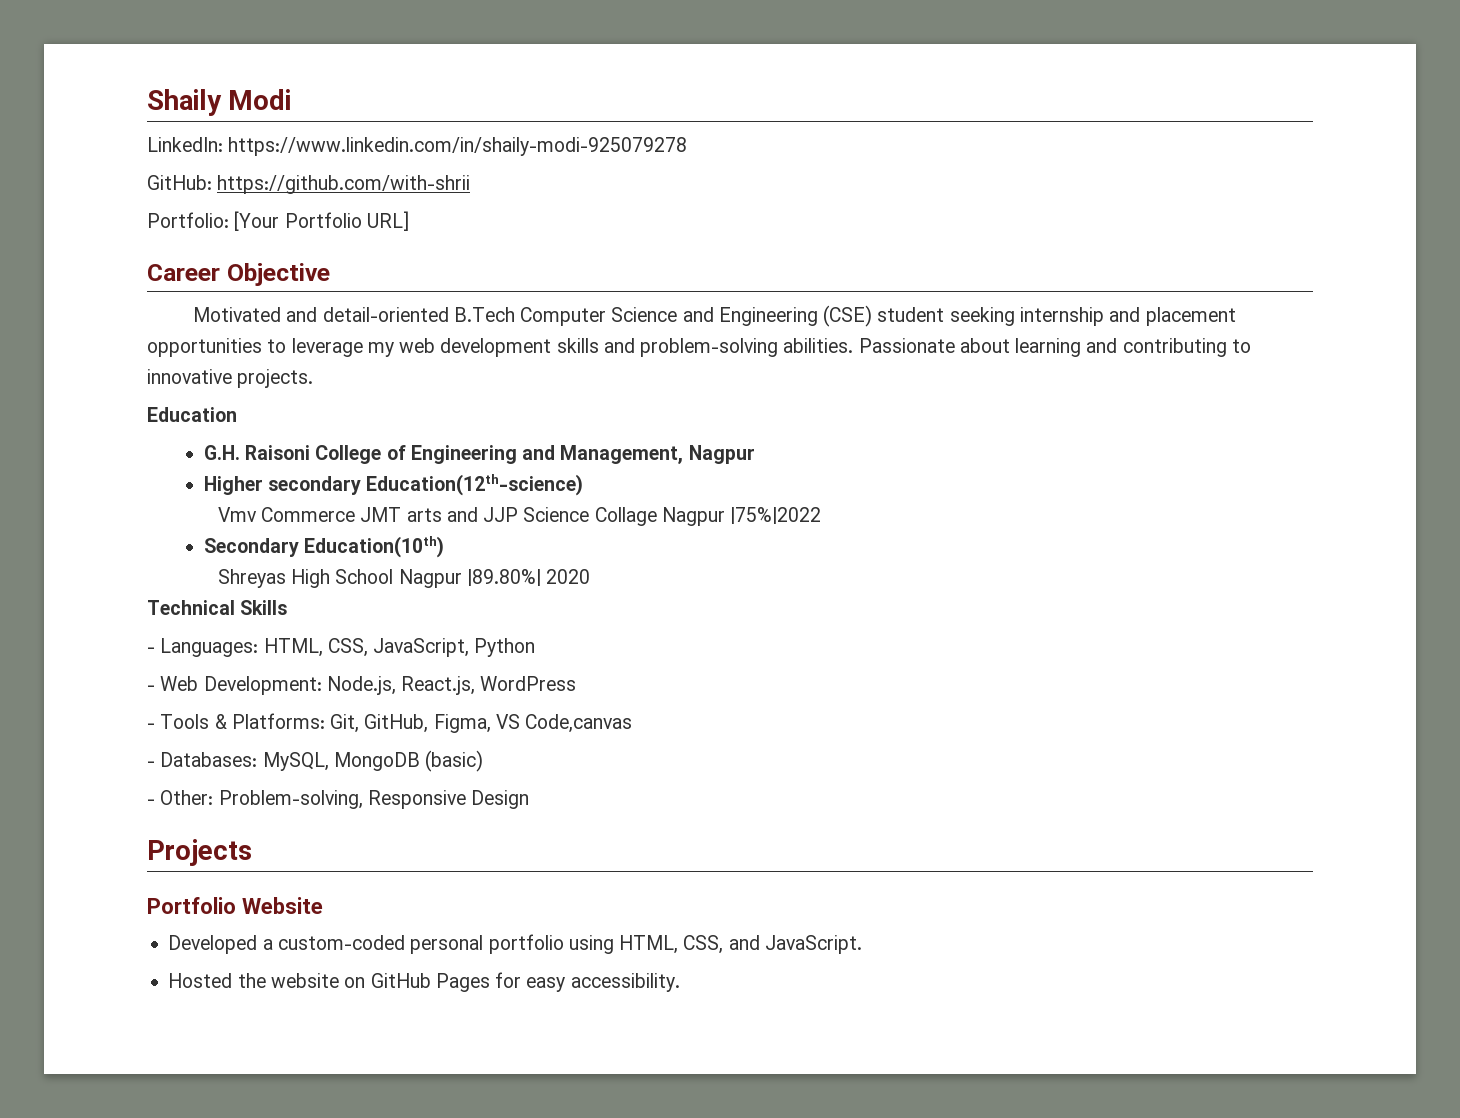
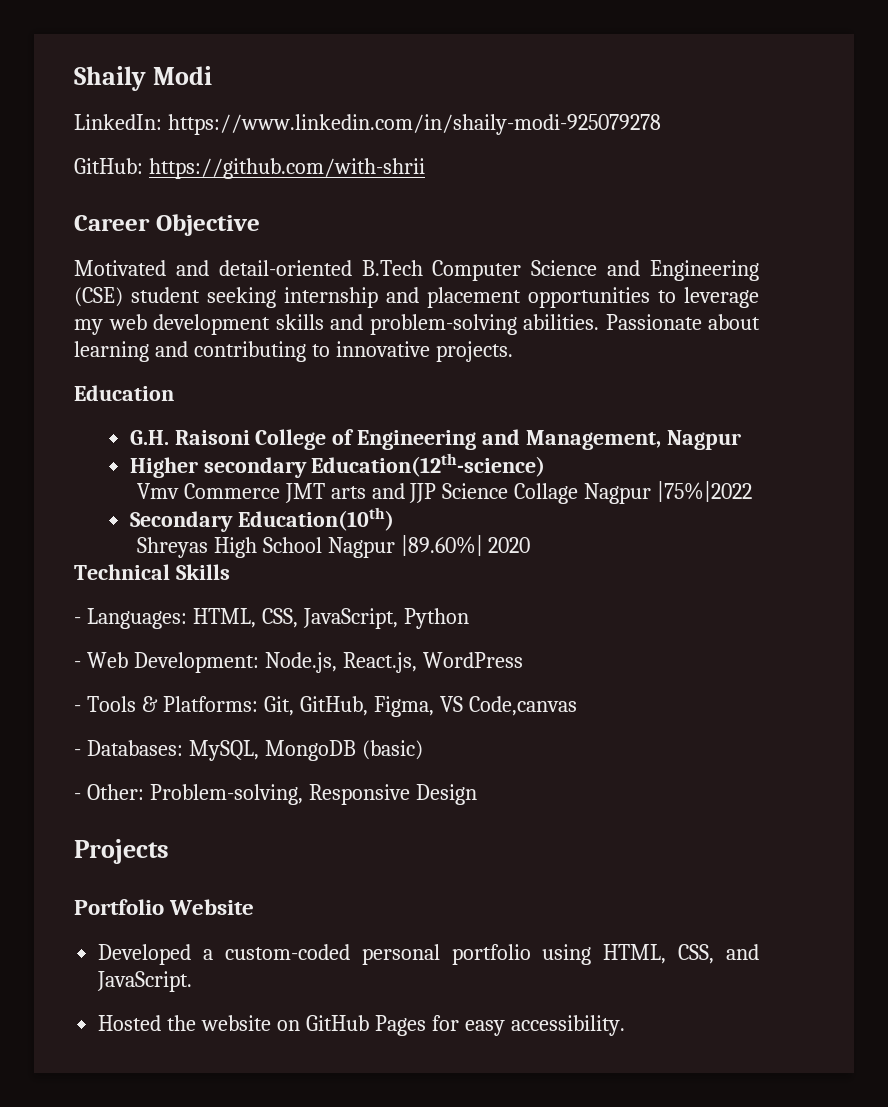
- Portfolio: [Your Portfolio URL]
- Shreyas High School Nagpur |89.80%| 2020
+ Shreyas High School Nagpur |89.60%| 2020

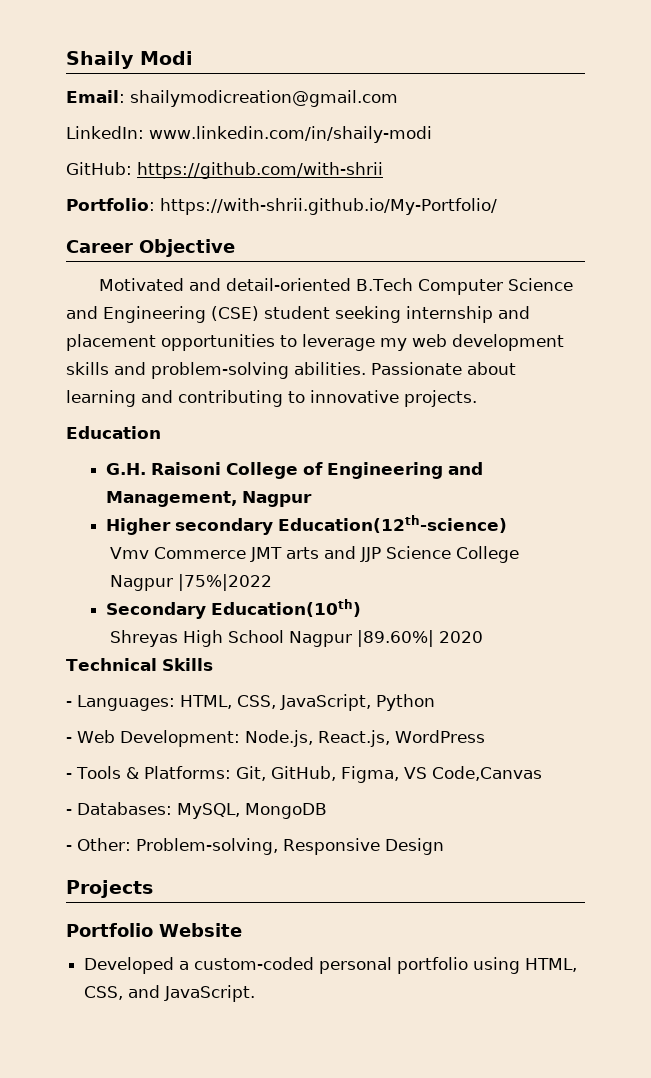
+ Email: shailymodicreation@gmail.com
- LinkedIn: https://www.linkedin.com/in/shaily-modi-925079278
+ LinkedIn: www.linkedin.com/in/shaily-modi
+ Portfolio: https://with-shrii.github.io/My-Portfolio/
- Vmv Commerce JMT arts and JJP Science Collage Nagpur |75%|2022
+ Vmv Commerce JMT arts and JJP Science College Nagpur |75%|2022
- - Tools & Platforms: Git, GitHub, Figma, VS Code,canvas
+ - Tools & Platforms: Git, GitHub, Figma, VS Code,Canvas
- - Databases: MySQL, MongoDB (basic)
+ - Databases: MySQL, MongoDB
- Hosted the website on GitHub Pages for easy accessibility.

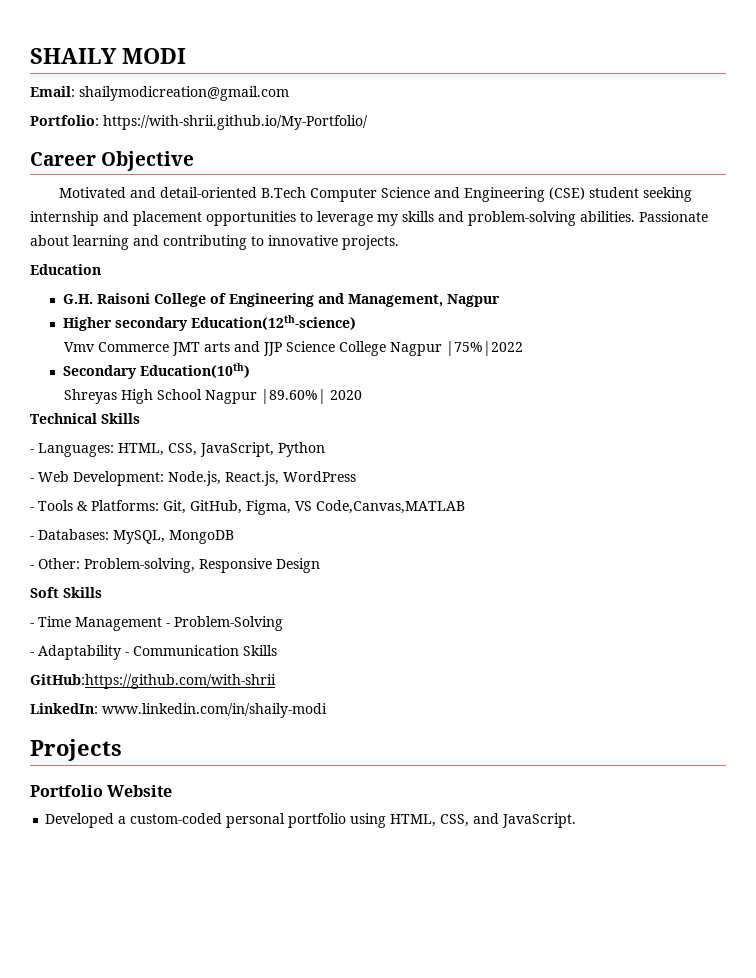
- Shaily Modi
+ SHAILY MODI
- LinkedIn: www.linkedin.com/in/shaily-modi
- GitHub: https://github.com/with-shrii
- Motivated and detail-oriented B.Tech Computer Science and Engineering (CSE) student seeking internship and placement opportunities to leverage my web development skills and problem-solving abilities.
+ Motivated and detail-oriented B.Tech Computer Science and Engineering (CSE) student seeking internship and placement opportunities to leverage my skills and problem-solving abilities.
- - Tools & Platforms: Git, GitHub, Figma, VS Code,Canvas
+ - Tools & Platforms: Git, GitHub, Figma, VS Code,Canvas,MATLAB
+ Soft Skills
+ - Time Management - Problem-Solving
+ - Adaptability - Communication Skills
+ GitHub:https://github.com/with-shrii
+ LinkedIn: www.linkedin.com/in/shaily-modi

